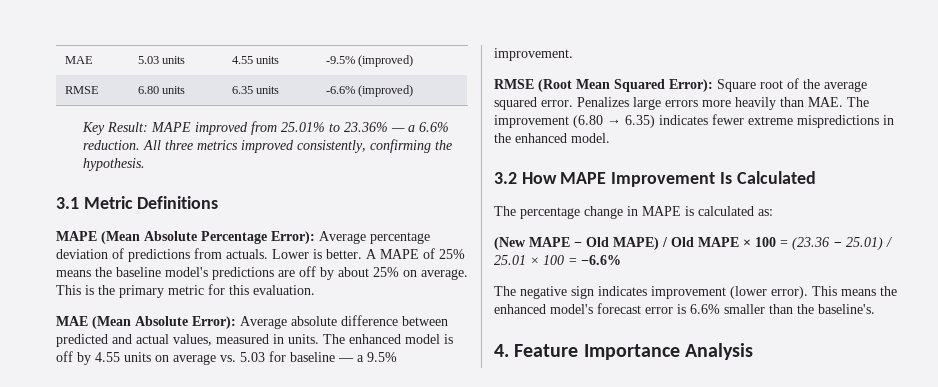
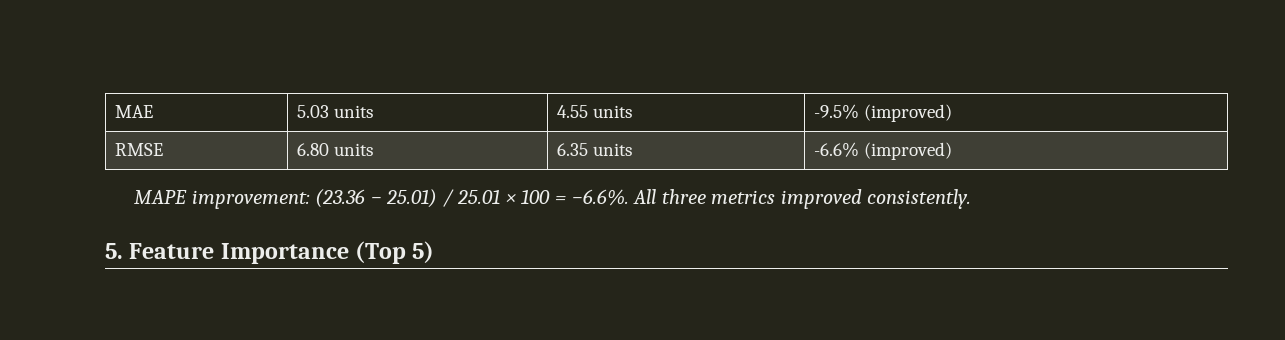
- Key Result: MAPE improved from 25.01% to 23.36% — a 6.6% reduction. All three metrics improved consistently, confirming the hypothesis.
- 3.1 Metric Definitions
- MAPE (Mean Absolute Percentage Error): Average percentage deviation of predictions from actuals. Lower is better. A MAPE of 25% means the baseline model's predictions are off by about 25% on average. This is the primary metric for this evaluation.
- MAE (Mean Absolute Error): Average absolute difference between predicted and actual values, measured in units. The enhanced model is off by 4.55 units on average vs. 5.03 for baseline — a 9.5% improvement.
- RMSE (Root Mean Squared Error): Square root of the average squared error. Penalizes large errors more heavily than MAE. The improvement (6.80 → 6.35) indicates fewer extreme mispredictions in the enhanced model.
- 3.2 How MAPE Improvement Is Calculated
- The percentage change in MAPE is calculated as:
- (New MAPE − Old MAPE) / Old MAPE × 100 = (23.36 − 25.01) / 25.01 × 100 = −6.6%
- The negative sign indicates improvement (lower error). This means the enhanced model's forecast error is 6.6% smaller than the baseline's.
- 4. Feature Importance Analysis
+ MAPE improvement: (23.36 − 25.01) / 25.01 × 100 = −6.6%. All three metrics improved consistently.
+ 5. Feature Importance (Top 5)

